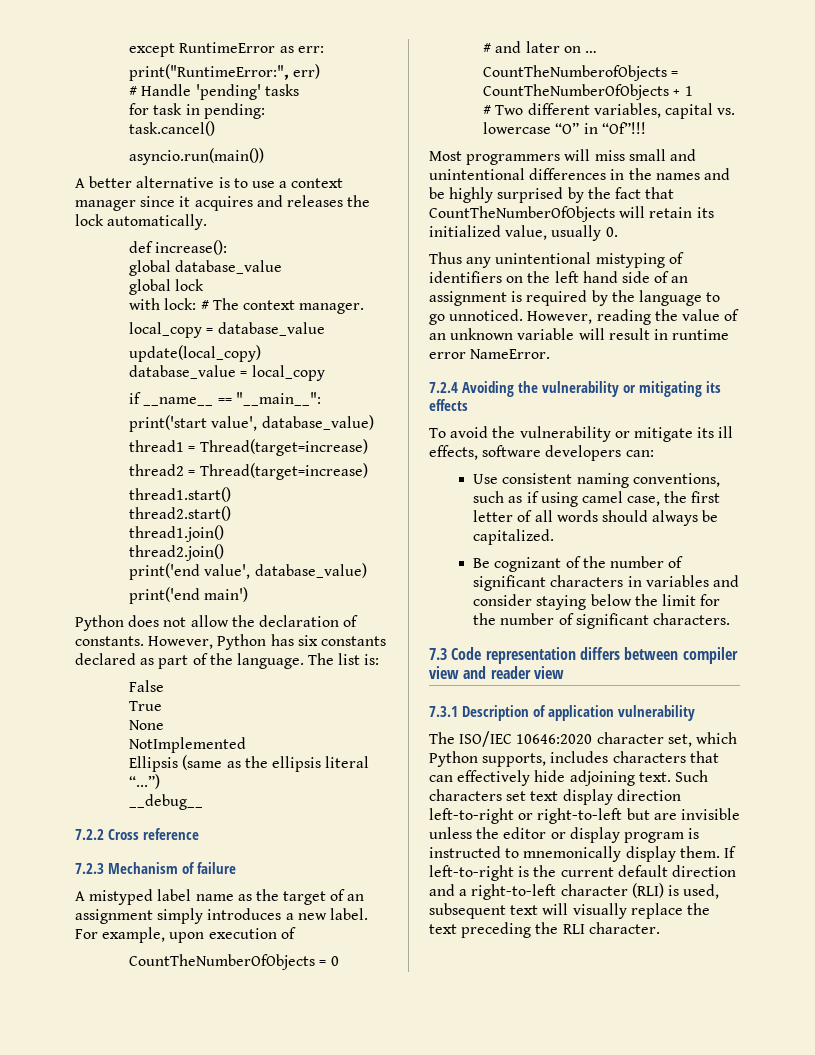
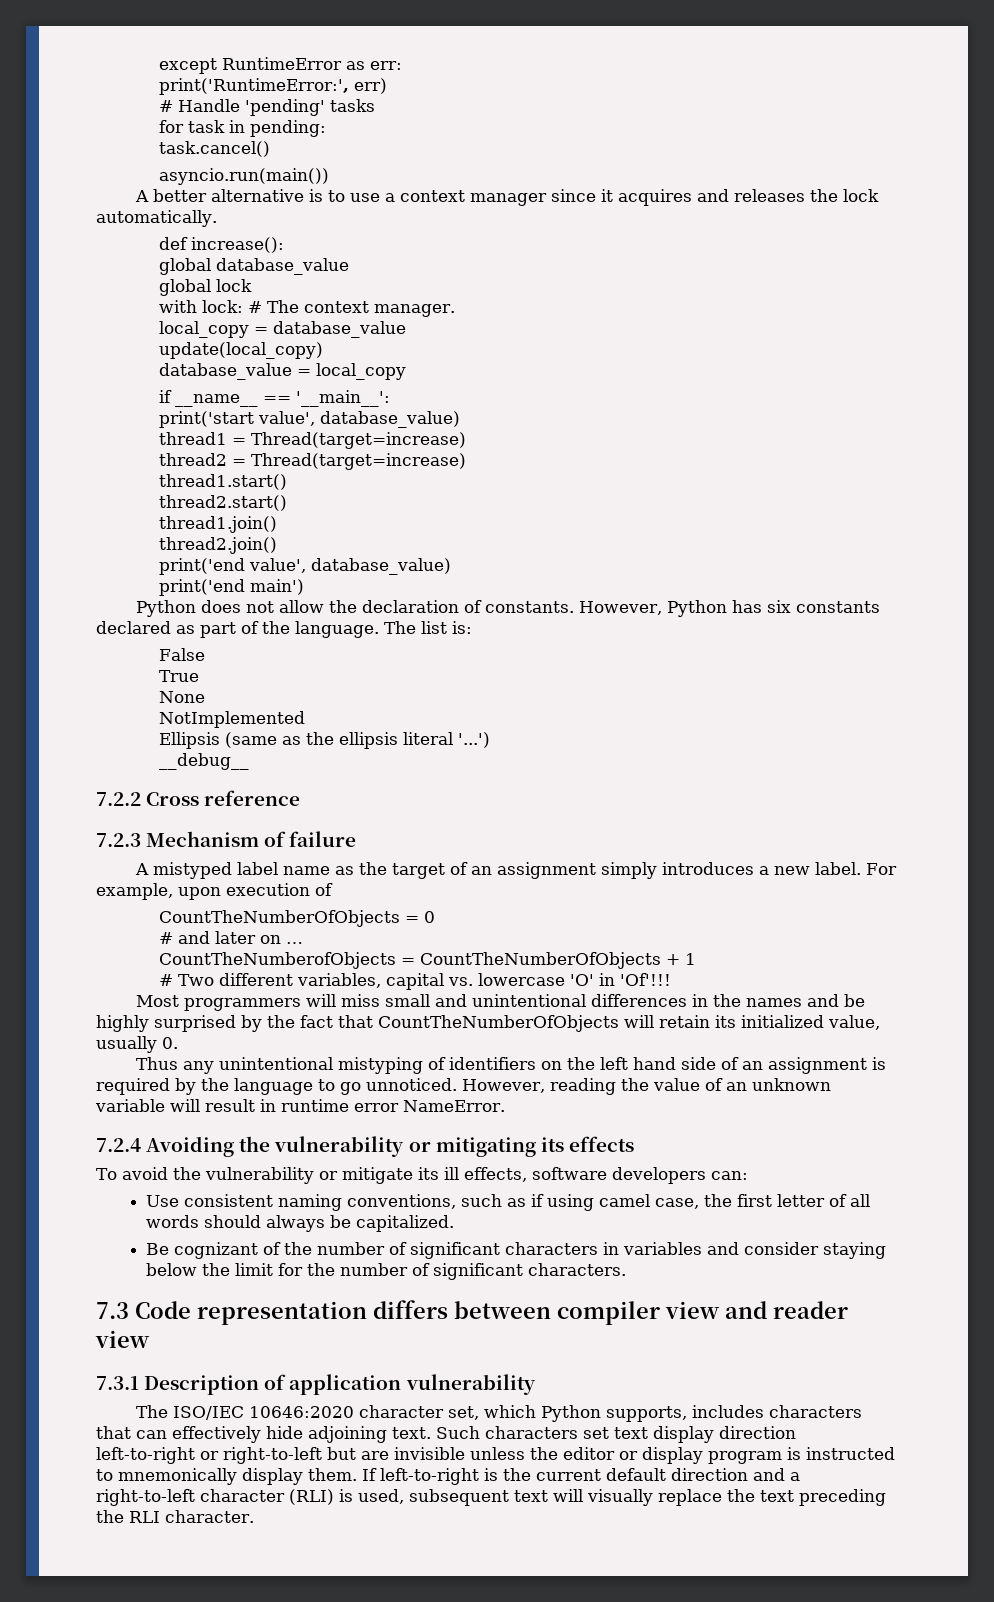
- print("RuntimeError:", err)
+ print('RuntimeError:', err)
- if __name__ == "__main__":
+ if __name__ == '__main__':
- Ellipsis (same as the ellipsis literal “...”)
+ Ellipsis (same as the ellipsis literal '...')
- # Two different variables, capital vs. lowercase “O” in “Of”!!!
+ # Two different variables, capital vs. lowercase 'O' in 'Of'!!!

